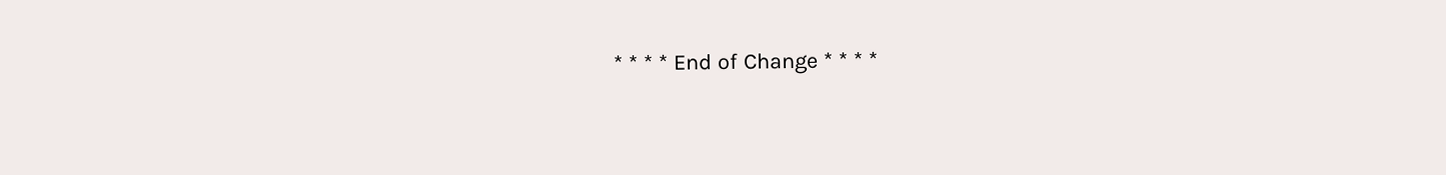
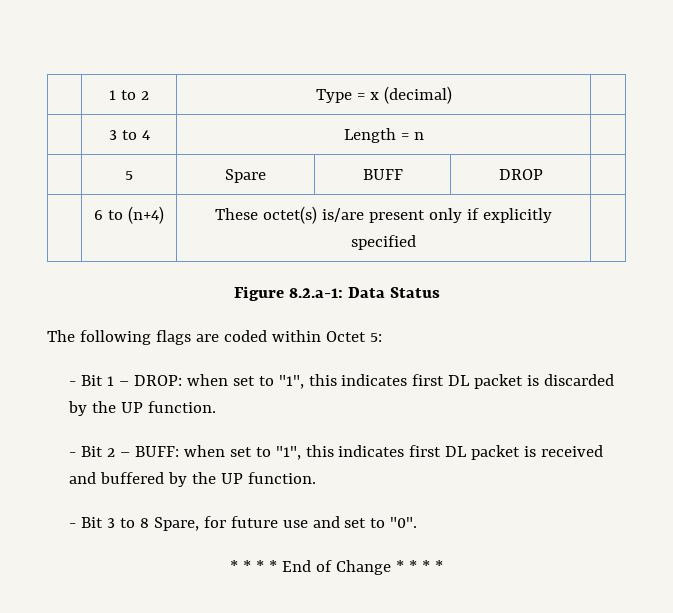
+ | 1 to 2 | Type = x (decimal) |
+ | 3 to 4 | Length = n |
+ | 5 | Spare | BUFF | DROP |
+ | 6 to (n+4) | These octet(s) is/are present only if explicitly specified |
+ Figure 8.2.a-1: Data Status
+ The following flags are coded within Octet 5:
+ - Bit 1 – DROP: when set to "1", this indicates first DL packet is discarded by the UP function.
+ - Bit 2 – BUFF: when set to "1", this indicates first DL packet is received and buffered by the UP function.
+ - Bit 3 to 8 Spare, for future use and set to "0".

